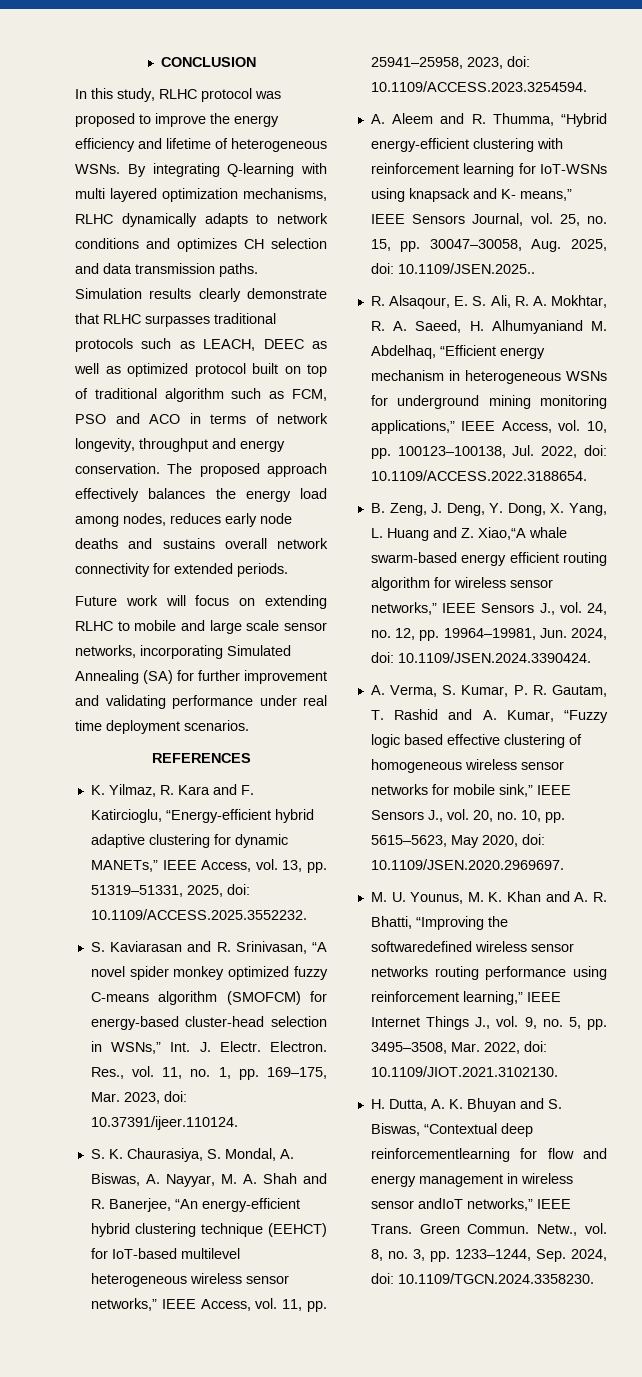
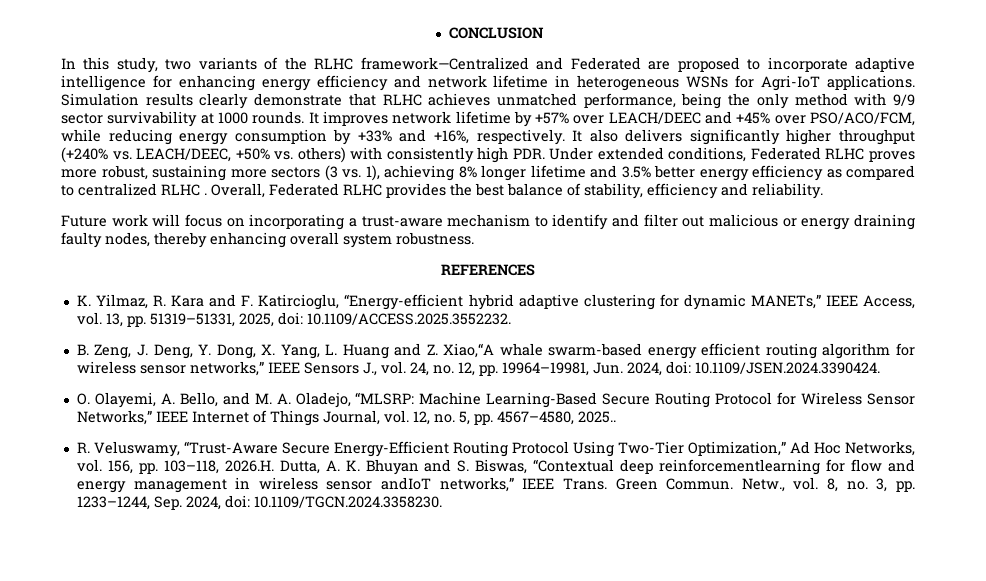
- In this study, RLHC protocol was proposed to improve the energy efficiency and lifetime of heterogeneous WSNs. By integrating Q-learning with multi layered optimization mechanisms, RLHC dynamically adapts to network conditions and optimizes CH selection and data transmission paths.
+ In this study, two variants of the RLHC framework—Centralized and Federated are proposed to incorporate adaptive intelligence for enhancing energy efficiency and network lifetime in heterogeneous WSNs for Agri-IoT applications.
- Simulation results clearly demonstrate that RLHC surpasses traditional protocols such as LEACH, DEEC as well as optimized protocol built on top of traditional algorithm such as FCM, PSO and ACO in terms of network longevity, throughput and energy conservation. The proposed approach effectively balances the energy load among nodes, reduces early node deaths and sustains overall network connectivity for extended periods.
+ Simulation results clearly demonstrate that RLHC achieves unmatched performance, being the only method with 9/9 sector survivability at 1000 rounds. It improves network lifetime by +57% over LEACH/DEEC and +45% over PSO/ACO/FCM, while reducing energy consumption by +33% and +16%, respectively. It also delivers significantly higher throughput (+240% vs. LEACH/DEEC, +50% vs. others) with consistently high PDR. Under extended conditions, Federated RLHC proves more robust, sustaining more sectors (3 vs. 1), achieving 8% longer lifetime and 3.5% better energy efficiency as compared to centralized RLHC . Overall, Federated RLHC provides the best balance of stability, efficiency and reliability.
- Future work will focus on extending RLHC to mobile and large scale sensor networks, incorporating Simulated Annealing (SA) for further improvement and validating performance under real time deployment scenarios.
+ Future work will focus on incorporating a trust-aware mechanism to identify and filter out malicious or energy draining faulty nodes, thereby enhancing overall system robustness.
- S. Kaviarasan and R. Srinivasan, “A novel spider monkey optimized fuzzy C-means algorithm (SMOFCM) for energy-based cluster-head selection in WSNs,” Int. J. Electr. Electron. Res., vol. 11, no. 1, pp. 169–175, Mar. 2023, doi: 10.37391/ijeer.110124.
- S. K. Chaurasiya, S. Mondal, A. Biswas, A. Nayyar, M. A. Shah and R. Banerjee, “An energy-efficient hybrid clustering technique (EEHCT) for IoT-based multilevel heterogeneous wireless sensor networks,” IEEE Access, vol. 11, pp. 25941–25958, 2023, doi: 10.1109/ACCESS.2023.3254594.
- A. Aleem and R. Thumma, “Hybrid energy-efficient clustering with reinforcement learning for IoT-WSNs using knapsack and K- means,” IEEE Sensors Journal, vol. 25, no. 15, pp. 30047–30058, Aug. 2025, doi: 10.1109/JSEN.2025..
- R. Alsaqour, E. S. Ali, R. A. Mokhtar, R. A. Saeed, H. Alhumyaniand M. Abdelhaq, “Efficient energy mechanism in heterogeneous WSNs for underground mining monitoring applications,” IEEE Access, vol. 10, pp. 100123–100138, Jul. 2022, doi: 10.1109/ACCESS.2022.3188654.
- A. Verma, S. Kumar, P. R. Gautam, T. Rashid and A. Kumar, “Fuzzy logic based effective clustering of homogeneous wireless sensor networks for mobile sink,” IEEE Sensors J., vol. 20, no. 10, pp. 5615–5623, May 2020, doi: 10.1109/JSEN.2020.2969697.
- M. U. Younus, M. K. Khan and A. R. Bhatti, “Improving the softwaredefined wireless sensor networks routing performance using reinforcement learning,” IEEE Internet Things J., vol. 9, no. 5, pp. 3495–3508, Mar. 2022, doi: 10.1109/JIOT.2021.3102130.
- H. Dutta, A. K. Bhuyan and S. Biswas, “Contextual deep reinforcementlearning for flow and energy management in wireless sensor andIoT networks,” IEEE Trans.
+ O. Olayemi, A. Bello, and M. A. Oladejo, “MLSRP: Machine Learning-Based Secure Routing Protocol for Wireless Sensor Networks,” IEEE Internet of Things Journal, vol. 12, no. 5, pp. 4567–4580, 2025..
+ R. Veluswamy, “Trust-Aware Secure Energy-Efficient Routing Protocol Using Two-Tier Optimization,” Ad Hoc Networks, vol. 156, pp. 103–118, 2026.H. Dutta, A. K. Bhuyan and S. Biswas, “Contextual deep reinforcementlearning for flow and energy management in wireless sensor andIoT networks,” IEEE Trans.

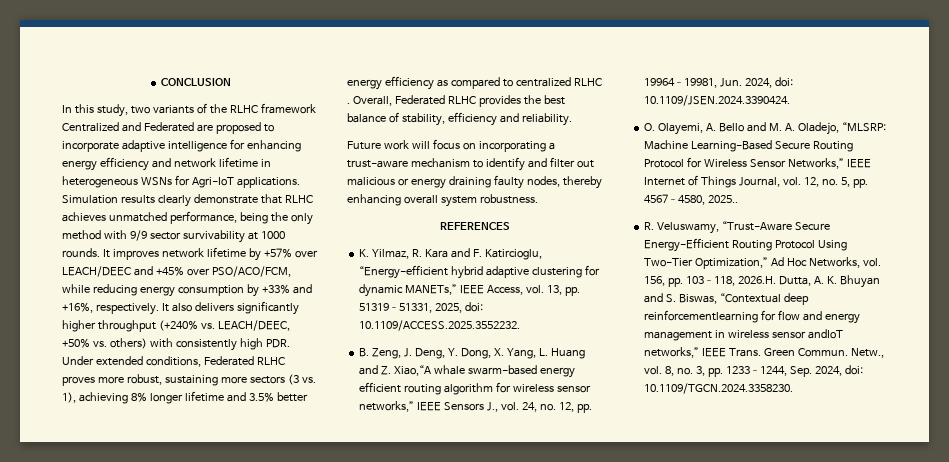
- In this study, two variants of the RLHC framework—Centralized and Federated are proposed to incorporate adaptive intelligence for enhancing energy efficiency and network lifetime in heterogeneous WSNs for Agri-IoT applications.
+ In this study, two variants of the RLHC framework Centralized and Federated are proposed to incorporate adaptive intelligence for enhancing energy efficiency and network lifetime in heterogeneous WSNs for Agri-IoT applications.
- O. Olayemi, A. Bello, and M. A. Oladejo, “MLSRP: Machine Learning-Based Secure Routing Protocol for Wireless Sensor Networks,” IEEE Internet of Things Journal, vol. 12, no. 5, pp. 4567–4580, 2025..
+ O. Olayemi, A. Bello and M. A. Oladejo, “MLSRP: Machine Learning-Based Secure Routing Protocol for Wireless Sensor Networks,” IEEE Internet of Things Journal, vol. 12, no. 5, pp. 4567–4580, 2025..

